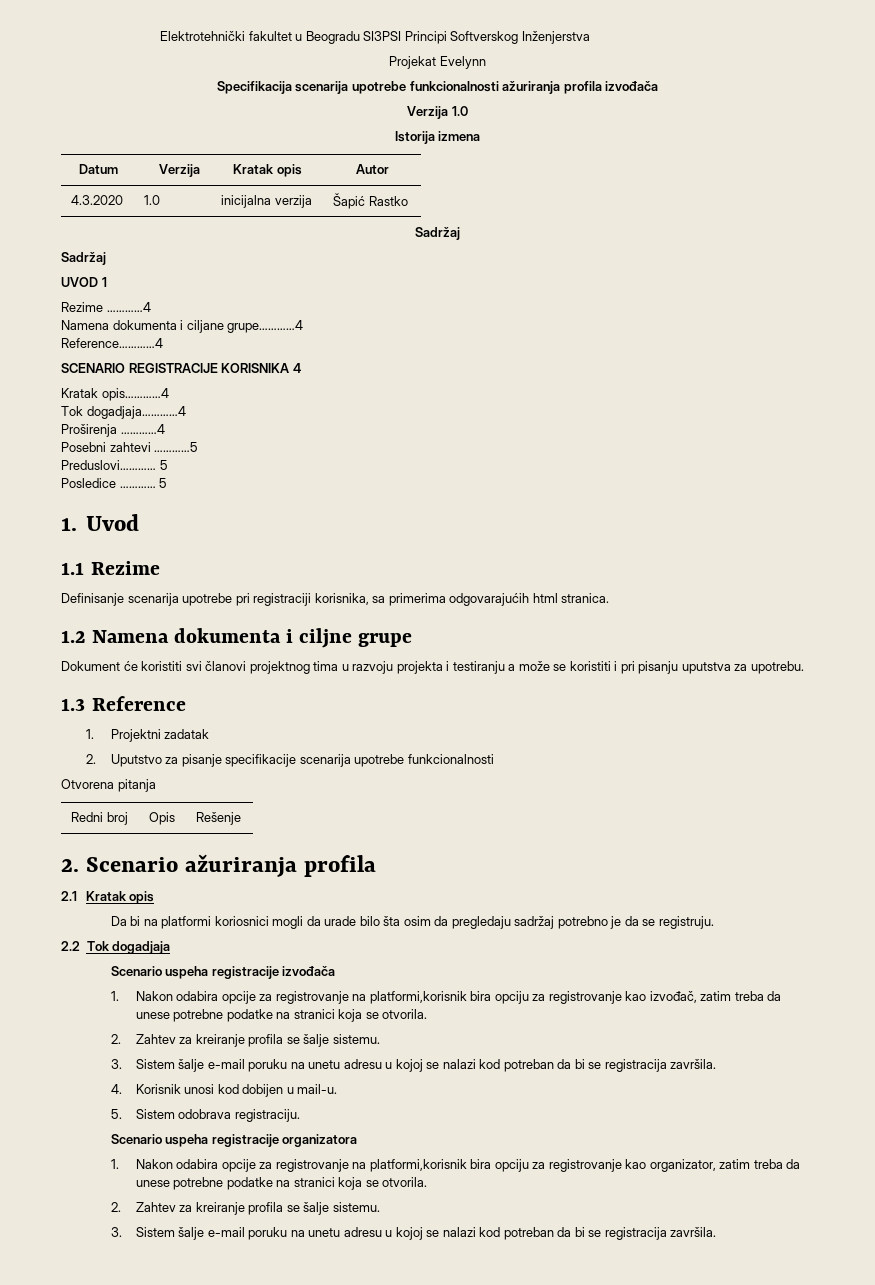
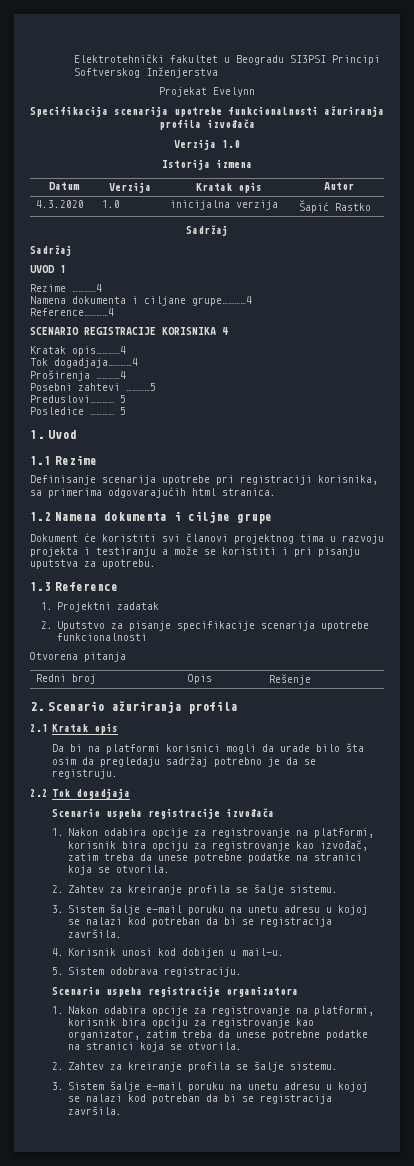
- Da bi na platformi koriosnici mogli da urade bilo šta osim da pregledaju sadržaj potrebno je da se registruju.
+ Da bi na platformi korisnici mogli da urade bilo šta osim da pregledaju sadržaj potrebno je da se registruju.
- 1. Nakon odabira opcije za registrovanje na platformi,korisnik bira opciju za registrovanje kao izvođač, zatim treba da unese potrebne podatke na stranici koja se otvorila.
+ 1. Nakon odabira opcije za registrovanje na platformi, korisnik bira opciju za registrovanje kao izvođač, zatim treba da unese potrebne podatke na stranici koja se otvorila.
- 1. Nakon odabira opcije za registrovanje na platformi,korisnik bira opciju za registrovanje kao organizator, zatim treba da unese potrebne podatke na stranici koja se otvorila.
+ 1. Nakon odabira opcije za registrovanje na platformi, korisnik bira opciju za registrovanje kao organizator, zatim treba da unese potrebne podatke na stranici koja se otvorila.

